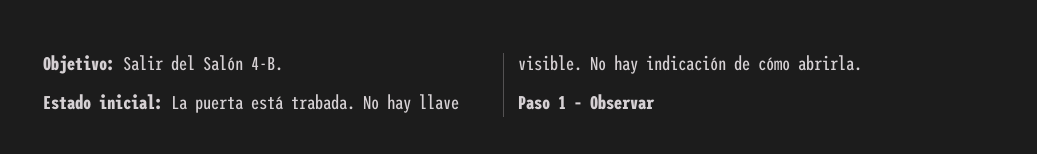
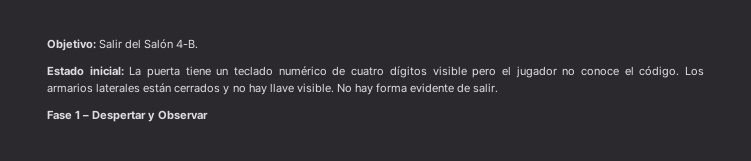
- Estado inicial: La puerta está trabada. No hay llave visible.
+ Estado inicial: La puerta tiene un teclado numérico de cuatro dígitos visible pero el jugador no conoce el código. Los armarios laterales están cerrados y no hay llave visible.
- No hay indicación de cómo abrirla.
- Paso 1 – Observar
+ No hay forma evidente de salir.
+ Fase 1 – Despertar y Observar

